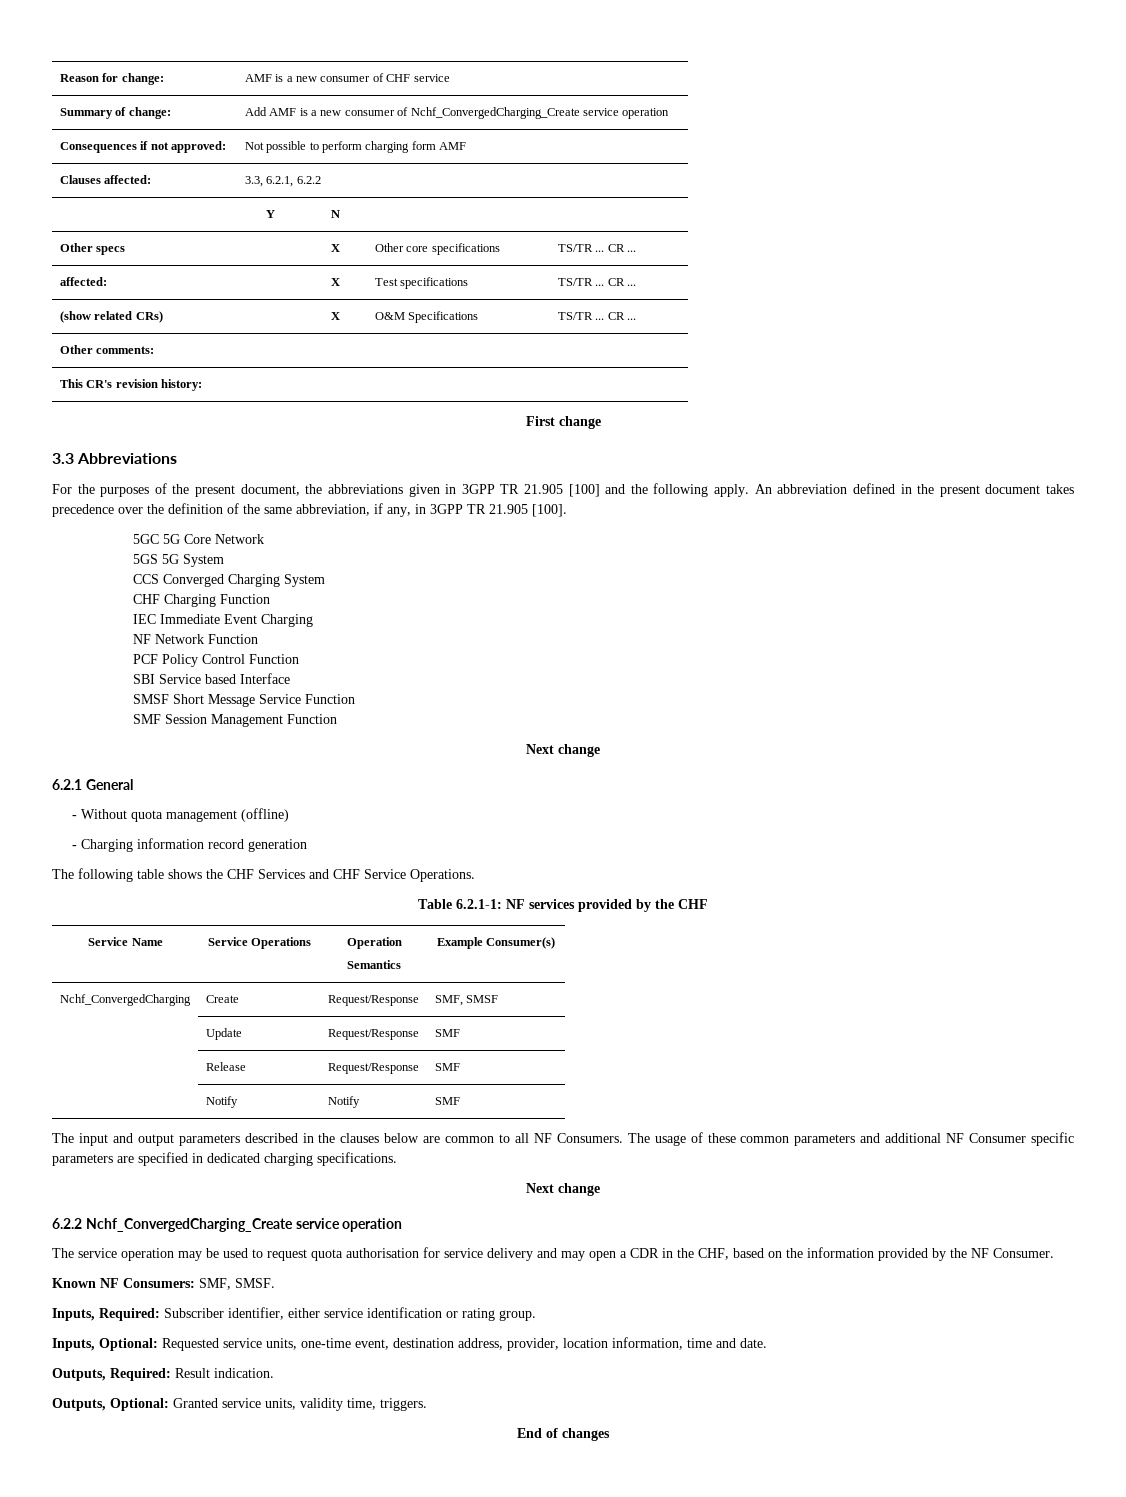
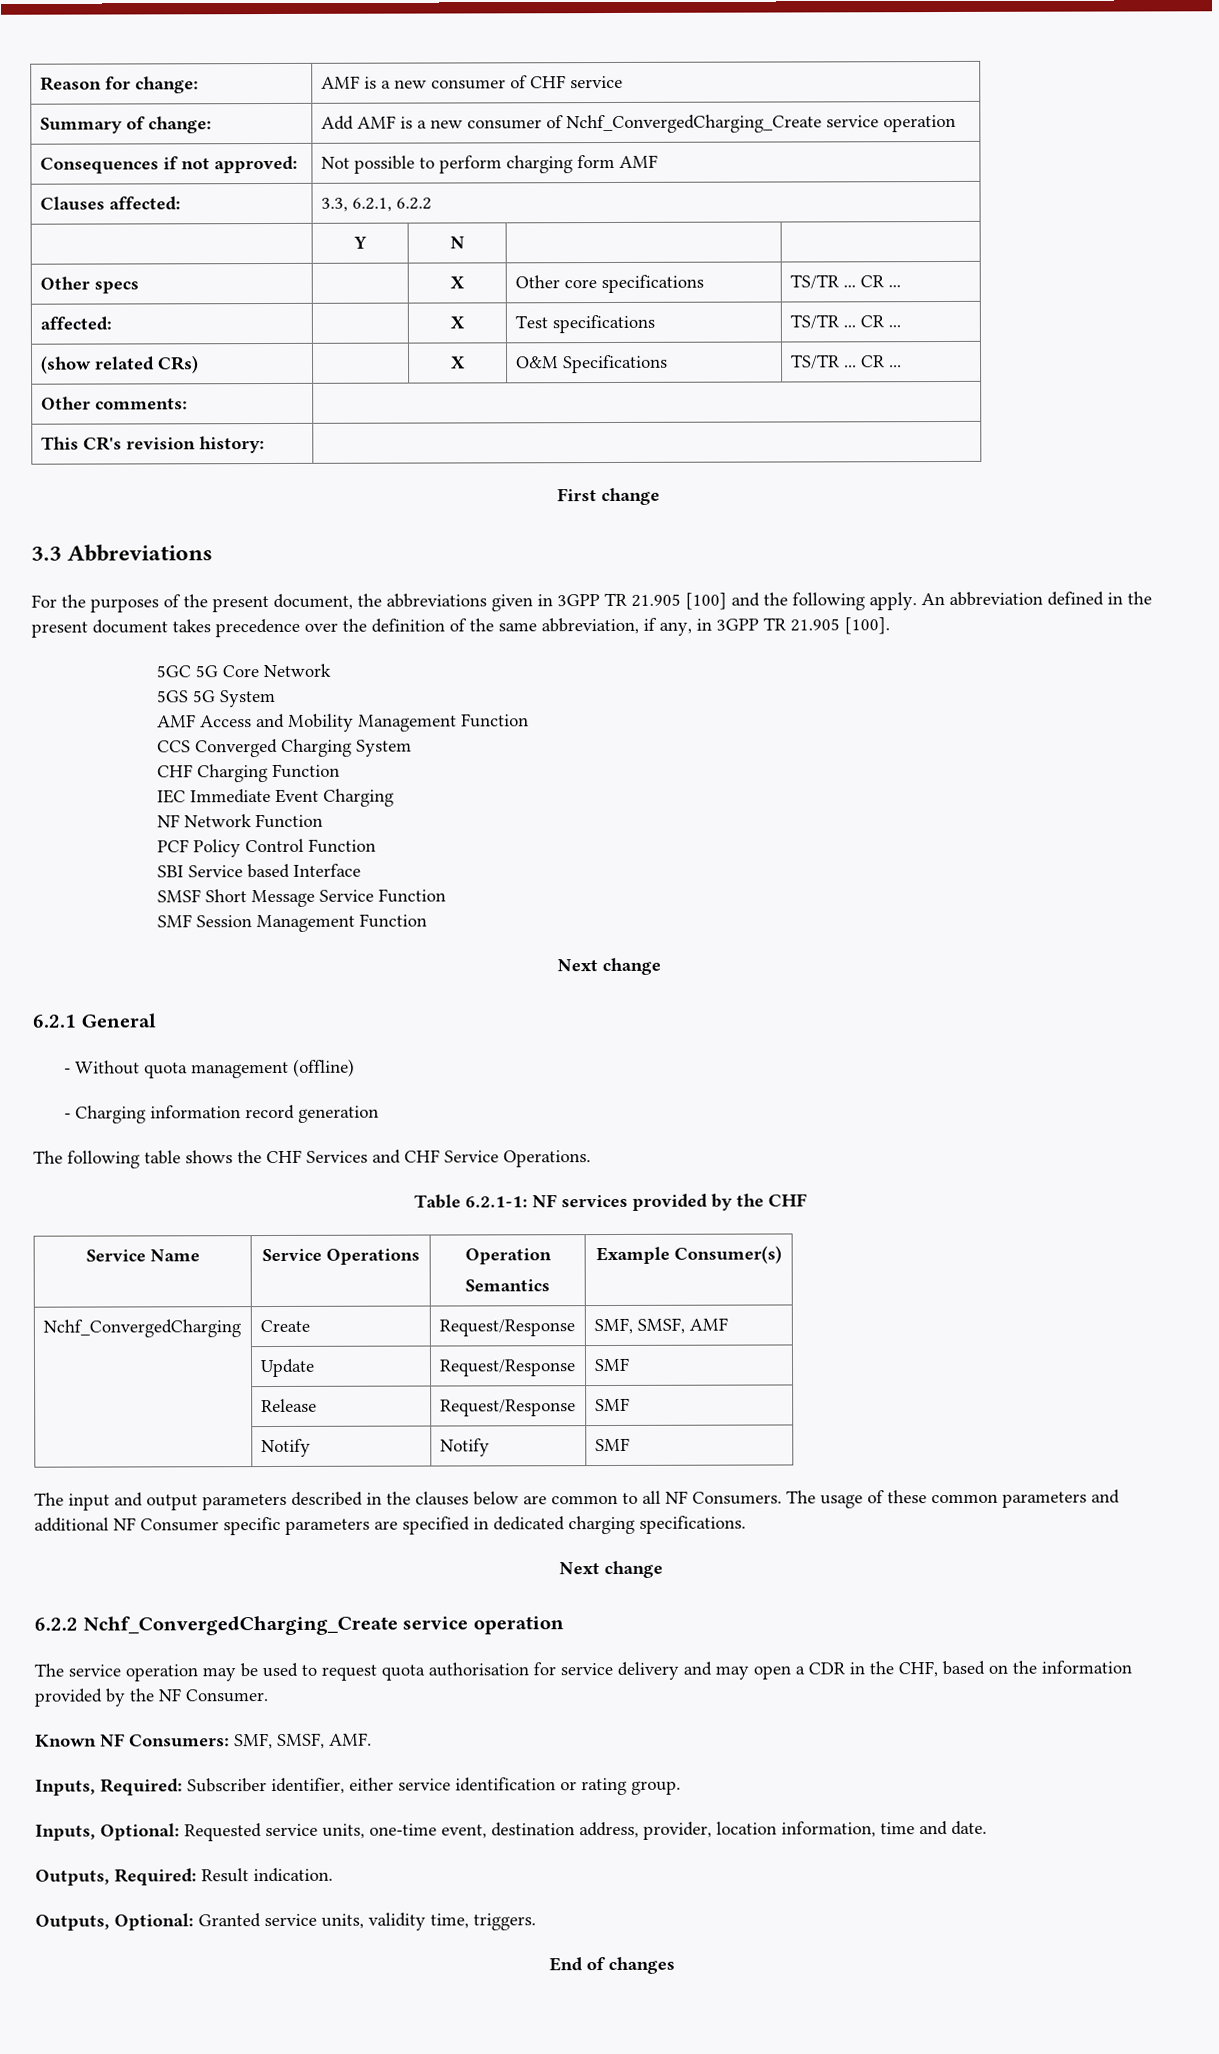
+ AMF Access and Mobility Management Function
- Nchf_ConvergedCharging | Create | Request/Response | SMF, SMSF
+ Nchf_ConvergedCharging | Create | Request/Response | SMF, SMSF, AMF
- Known NF Consumers: SMF, SMSF.
+ Known NF Consumers: SMF, SMSF, AMF.

